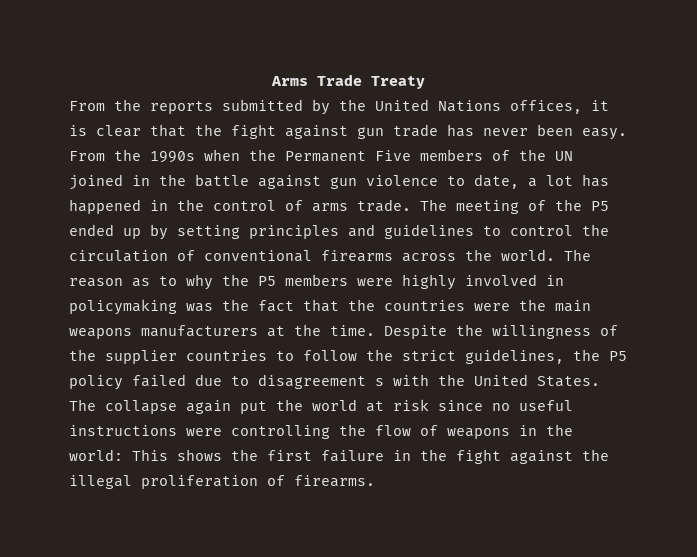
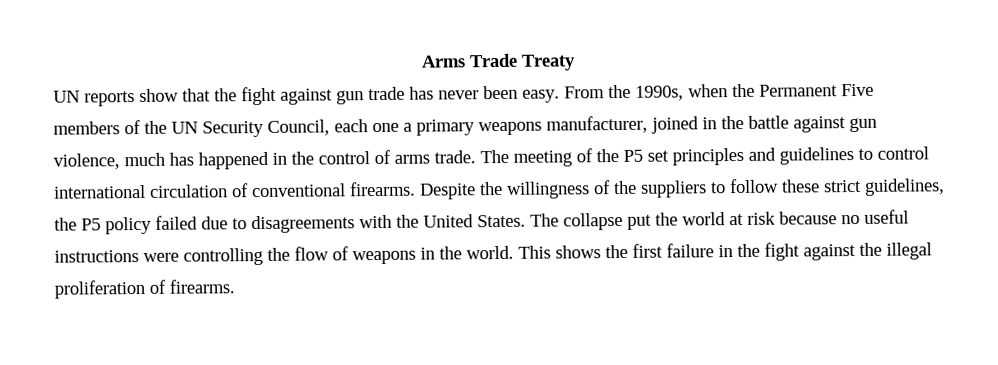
- From the reports submitted by the United Nations offices, it is clear that the fight against gun trade has never been easy.
+ UN reports show that the fight against gun trade has never been easy.
- From the 1990s when the Permanent Five members of the UN joined in the battle against gun violence to date, a lot has happened in the control of arms trade.
+ From the 1990s, when the Permanent Five members of the UN Security Council, each one a primary weapons manufacturer, joined in the battle against gun violence, much has happened in the control of arms trade.
- The meeting of the P5 ended up by setting principles and guidelines to control the circulation of conventional firearms across the world. The reason as to why the P5 members were highly involved in policymaking was the fact that the countries were the main weapons manufacturers at the time.
+ The meeting of the P5 set principles and guidelines to control international circulation of conventional firearms.
- Despite the willingness of the supplier countries to follow the strict guidelines, the P5 policy failed due to disagreement s with the United States.
+ Despite the willingness of the suppliers to follow these strict guidelines, the P5 policy failed due to disagreements with the United States.
- The collapse again put the world at risk since no useful instructions were controlling the flow of weapons in the world: This shows the first failure in the fight against the illegal proliferation of firearms.
+ The collapse put the world at risk because no useful instructions were controlling the flow of weapons in the world. This shows the first failure in the fight against the illegal proliferation of firearms.

